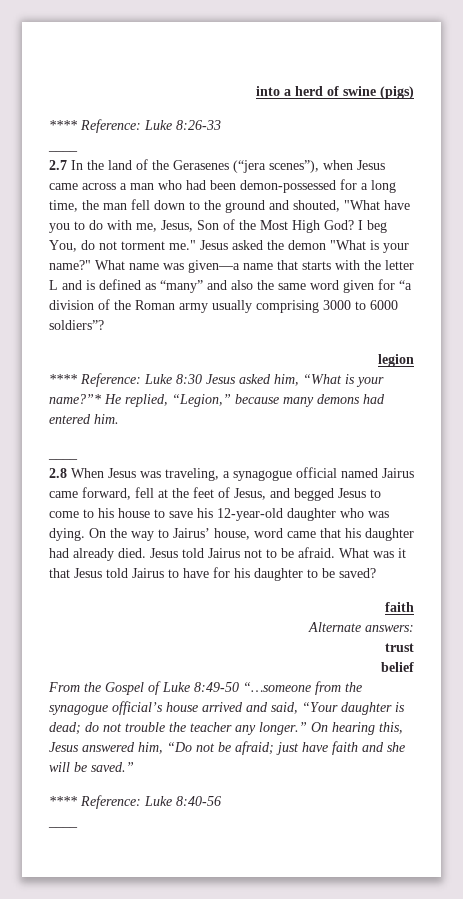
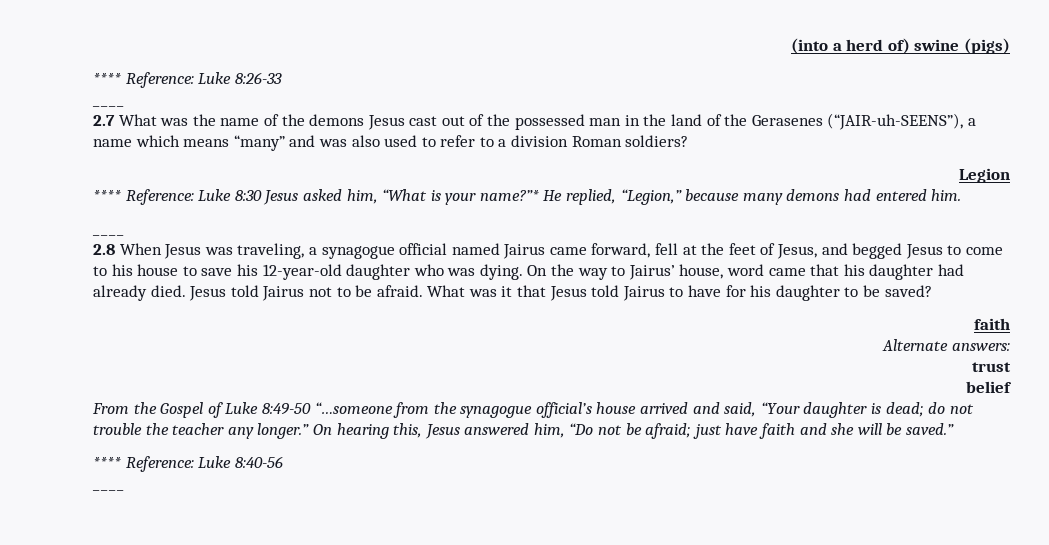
- into a herd of swine (pigs)
+ (into a herd of) swine (pigs)
- 2.7 In the land of the Gerasenes (“jera scenes”), when Jesus came across a man who had been demon-possessed for a long time, the man fell down to the ground and shouted, "What have you to do with me, Jesus, Son of the Most High God? I beg You, do not torment me." Jesus asked the demon "What is your name?" What name was given—a name that starts with the letter L and is defined as “many” and also the same word given for “a division of the Roman army usually comprising 3000 to 6000 soldiers”?
- legion
+ 2.7 What was the name of the demons Jesus cast out of the possessed man in the land of the Gerasenes (“JAIR-uh-SEENS”), a name which means “many” and was also used to refer to a division Roman soldiers?
+ Legion

